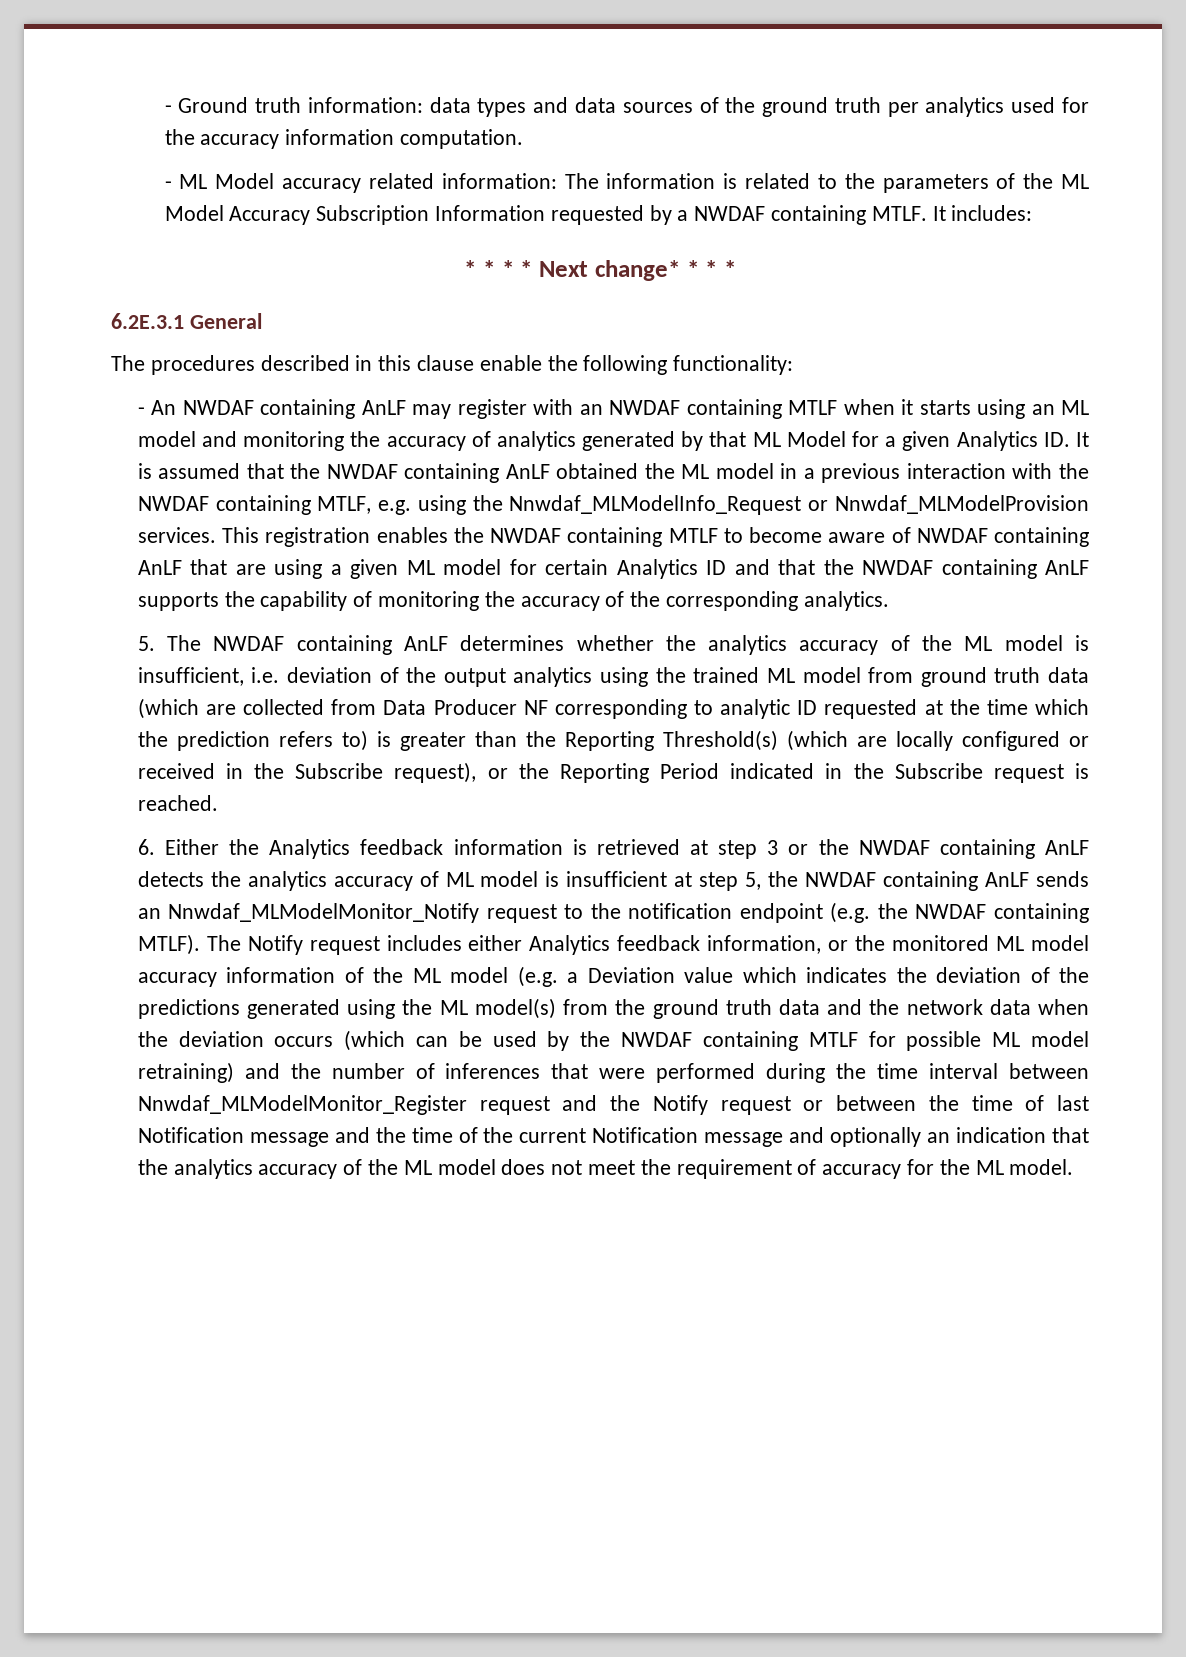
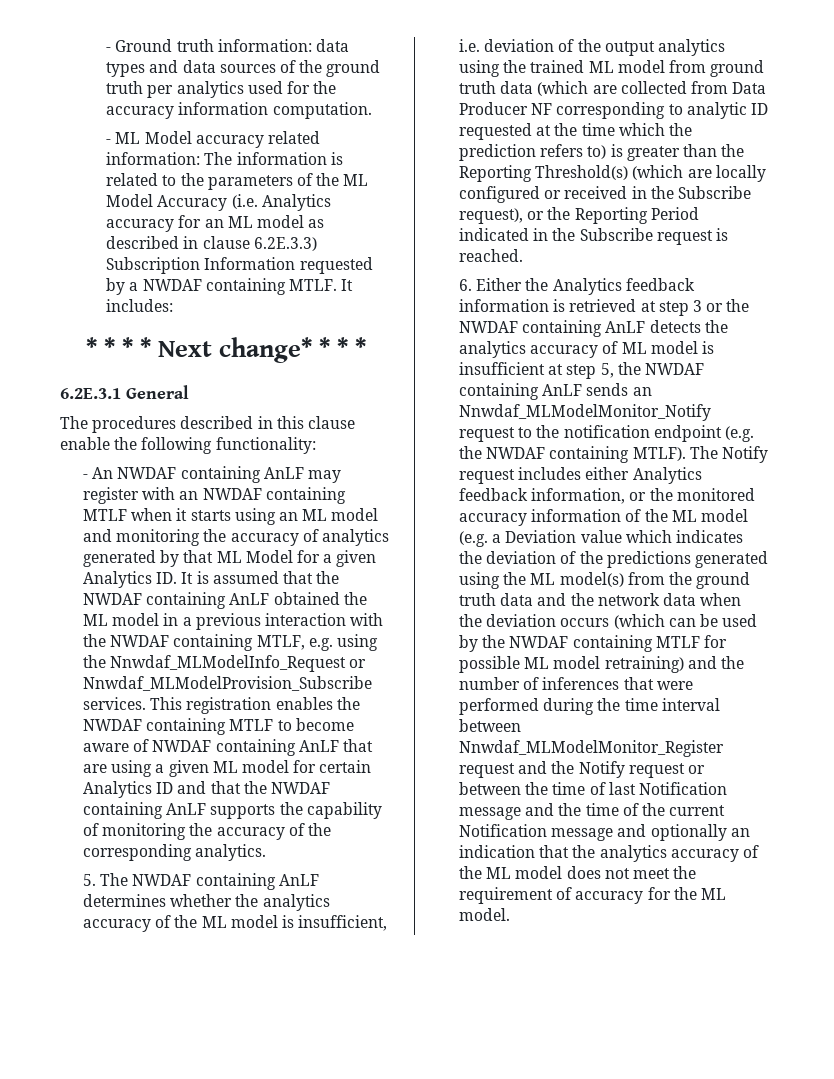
- - ML Model accuracy related information: The information is related to the parameters of the ML Model Accuracy Subscription Information requested by a NWDAF containing MTLF.
+ - ML Model accuracy related information: The information is related to the parameters of the ML Model Accuracy (i.e. Analytics accuracy for an ML model as described in clause 6.2E.3.3) Subscription Information requested by a NWDAF containing MTLF.
- - An NWDAF containing AnLF may register with an NWDAF containing MTLF when it starts using an ML model and monitoring the accuracy of analytics generated by that ML Model for a given Analytics ID. It is assumed that the NWDAF containing AnLF obtained the ML model in a previous interaction with the NWDAF containing MTLF, e.g. using the Nnwdaf_MLModelInfo_Request or Nnwdaf_MLModelProvision services.
+ - An NWDAF containing AnLF may register with an NWDAF containing MTLF when it starts using an ML model and monitoring the accuracy of analytics generated by that ML Model for a given Analytics ID. It is assumed that the NWDAF containing AnLF obtained the ML model in a previous interaction with the NWDAF containing MTLF, e.g. using the Nnwdaf_MLModelInfo_Request or Nnwdaf_MLModelProvision_Subscribe services.
- The Notify request includes either Analytics feedback information, or the monitored ML model accuracy information of the ML model (e.g. a Deviation value which indicates the deviation of the predictions generated using the ML model(s) from the ground truth data and the network data when the deviation occurs (which can be used by the NWDAF containing MTLF for possible ML model retraining) and the number of inferences that were performed during the time interval between Nnwdaf_MLModelMonitor_Register request and the Notify request or between the time of last Notification message and the time of the current Notification message and optionally an indication that the analytics accuracy of the ML model does not meet the requirement of accuracy for the ML model.
+ The Notify request includes either Analytics feedback information, or the monitored accuracy information of the ML model (e.g. a Deviation value which indicates the deviation of the predictions generated using the ML model(s) from the ground truth data and the network data when the deviation occurs (which can be used by the NWDAF containing MTLF for possible ML model retraining) and the number of inferences that were performed during the time interval between Nnwdaf_MLModelMonitor_Register request and the Notify request or between the time of last Notification message and the time of the current Notification message and optionally an indication that the analytics accuracy of the ML model does not meet the requirement of accuracy for the ML model.

